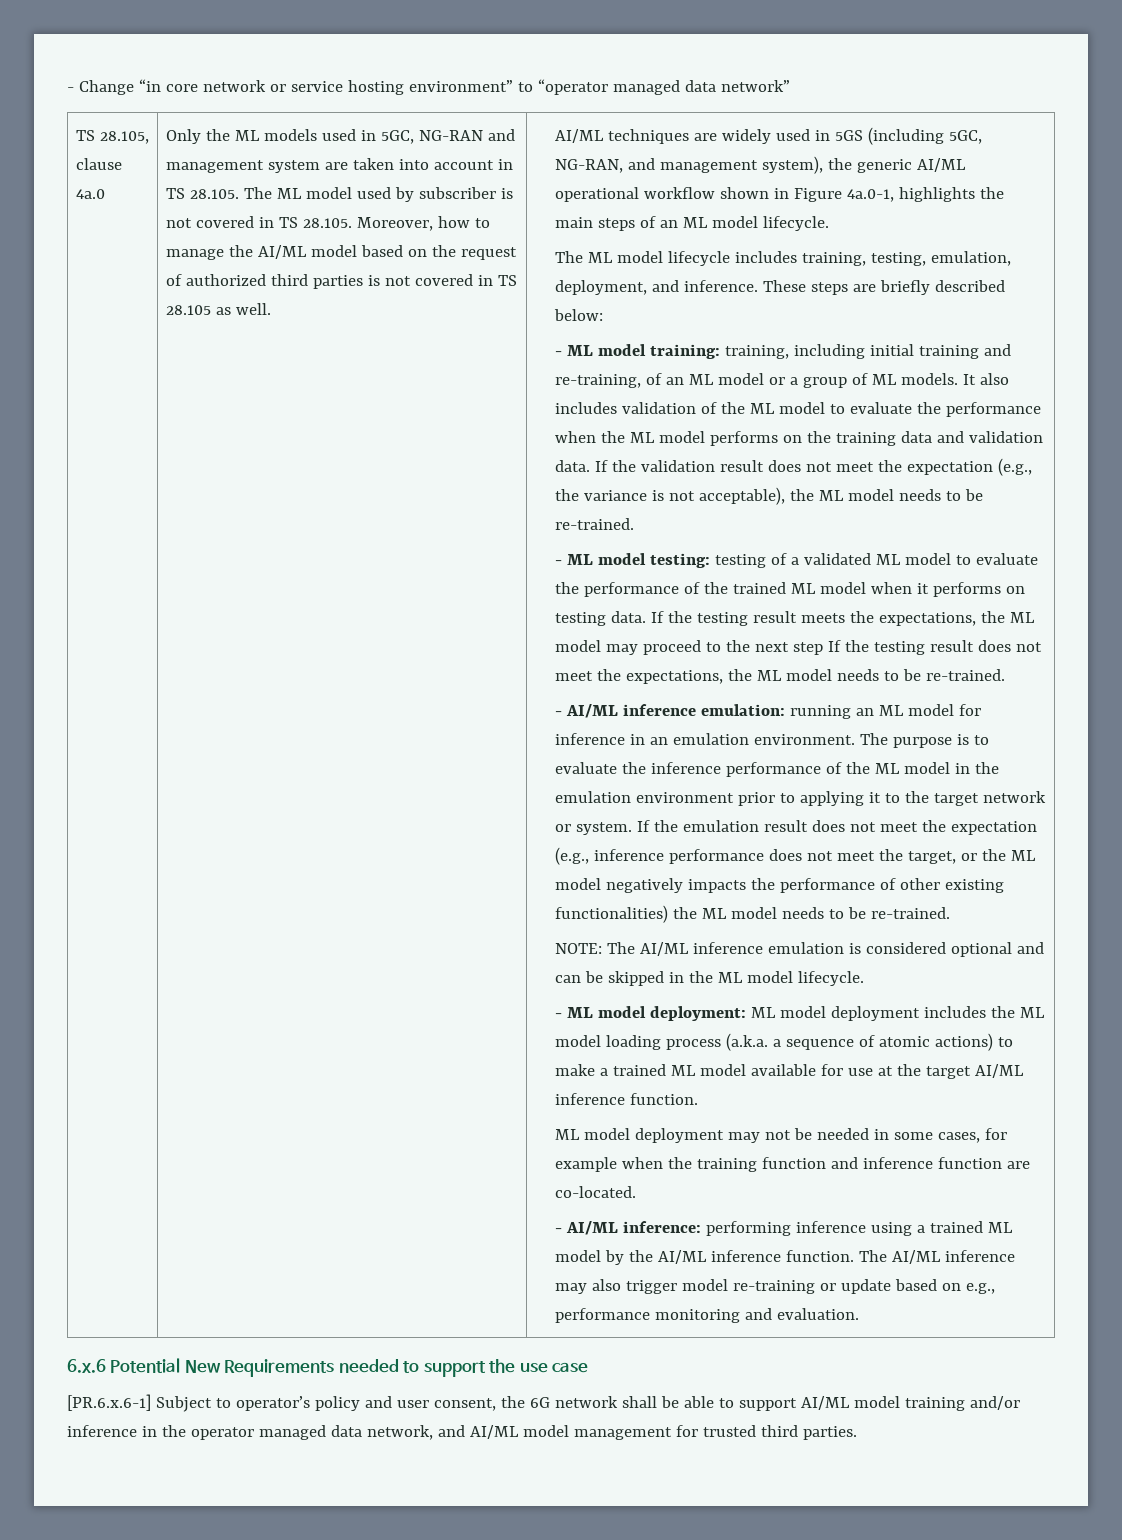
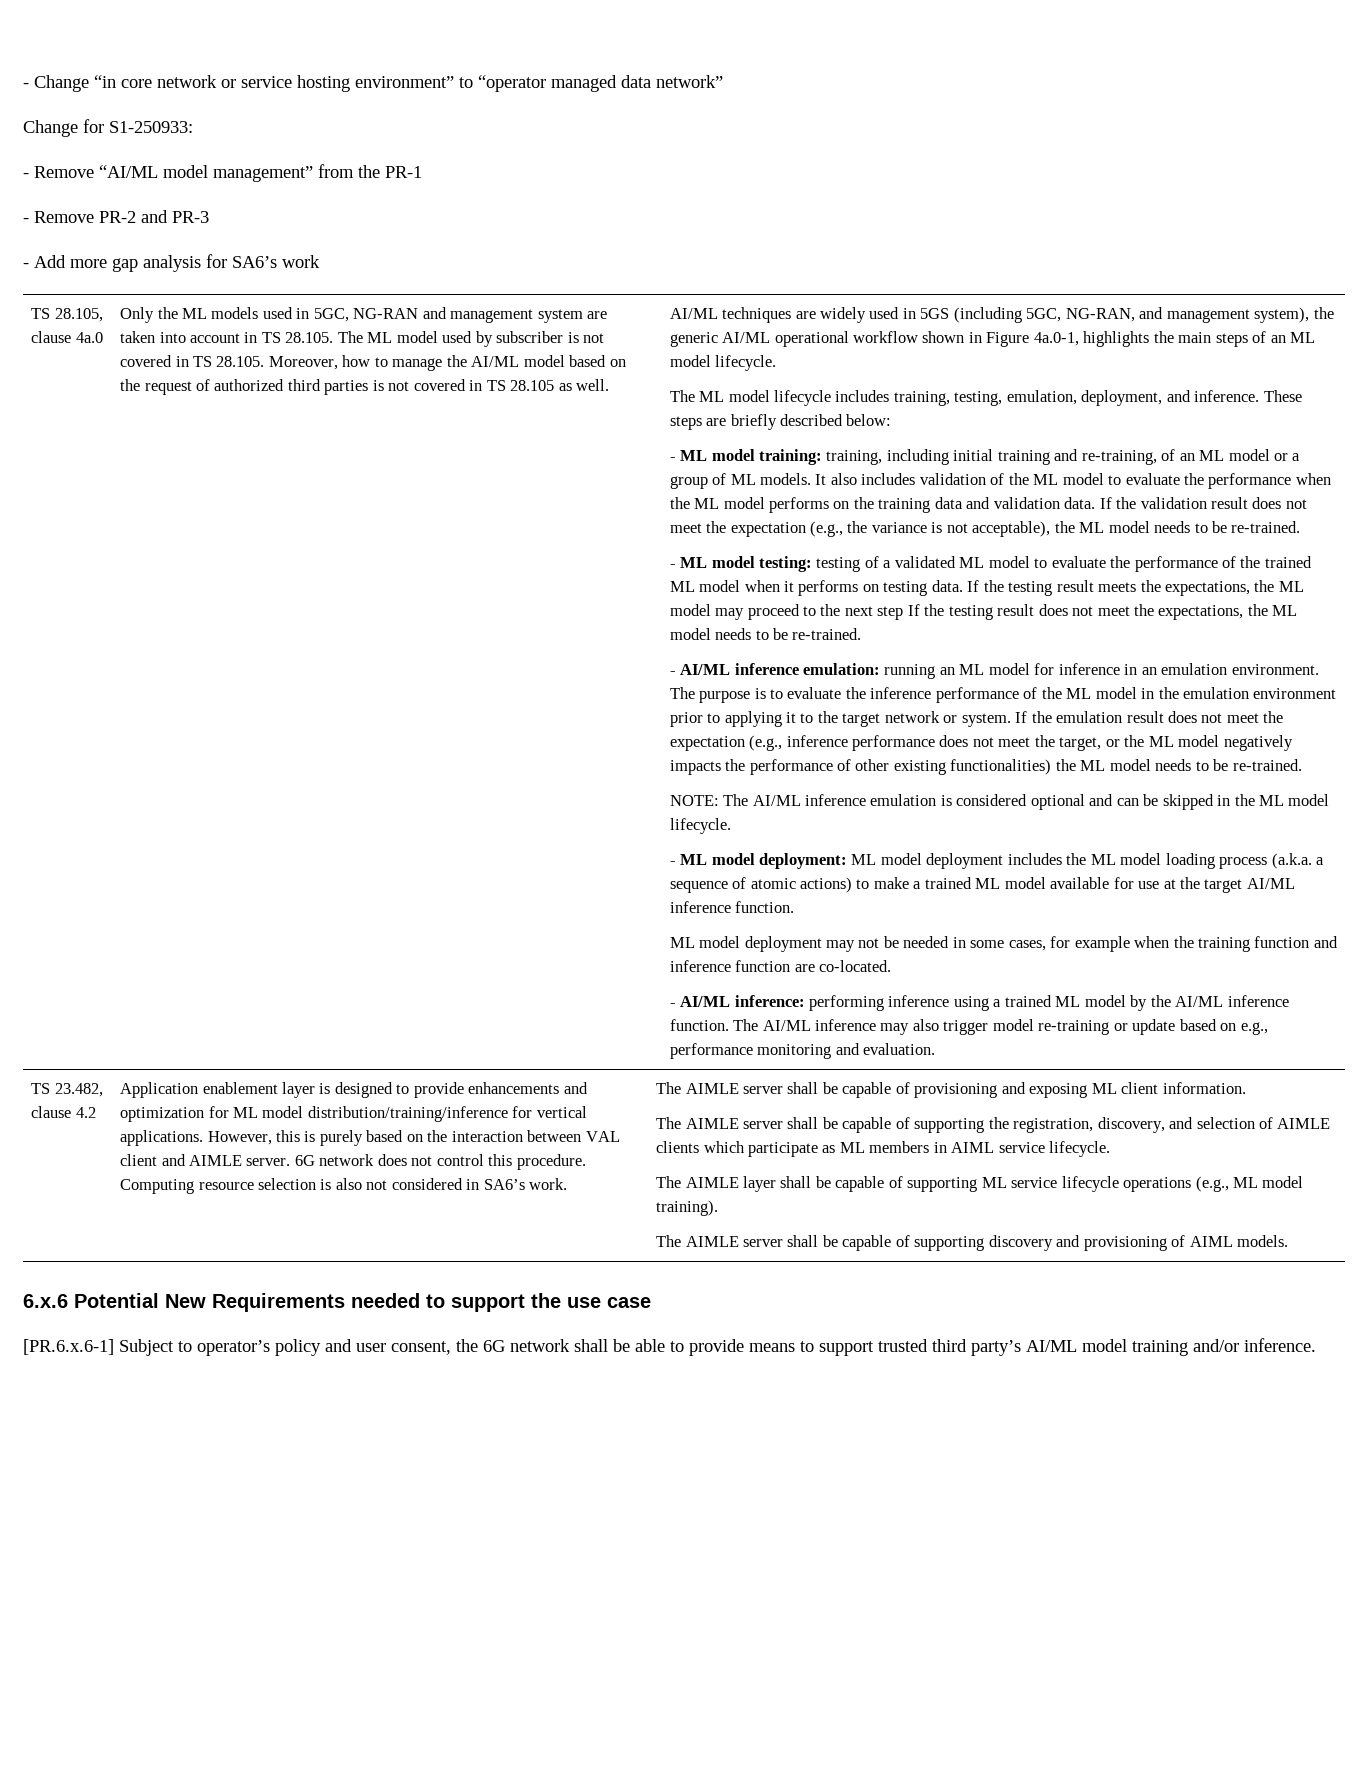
+ Change for S1-250933:
+ - Remove “AI/ML model management” from the PR-1
+ - Remove PR-2 and PR-3
+ - Add more gap analysis for SA6’s work
+ TS 23.482, clause 4.2 | Application enablement layer is designed to provide enhancements and optimization for ML model distribution/training/inference for vertical applications. However, this is purely based on the interaction between VAL client and AIMLE server. 6G network does not control this procedure. Computing resource selection is also not considered in SA6’s work. | The AIMLE server shall be capable of provisioning and exposing ML client information.
+ The AIMLE server shall be capable of supporting the registration, discovery, and selection of AIMLE clients which participate as ML members in AIML service lifecycle.
+ The AIMLE layer shall be capable of supporting ML service lifecycle operations (e.g., ML model training).
+ The AIMLE server shall be capable of supporting discovery and provisioning of AIML models.
- [PR.6.x.6-1] Subject to operator’s policy and user consent, the 6G network shall be able to support AI/ML model training and/or inference in the operator managed data network, and AI/ML model management for trusted third parties.
+ [PR.6.x.6-1] Subject to operator’s policy and user consent, the 6G network shall be able to provide means to support trusted third party’s AI/ML model training and/or inference.

